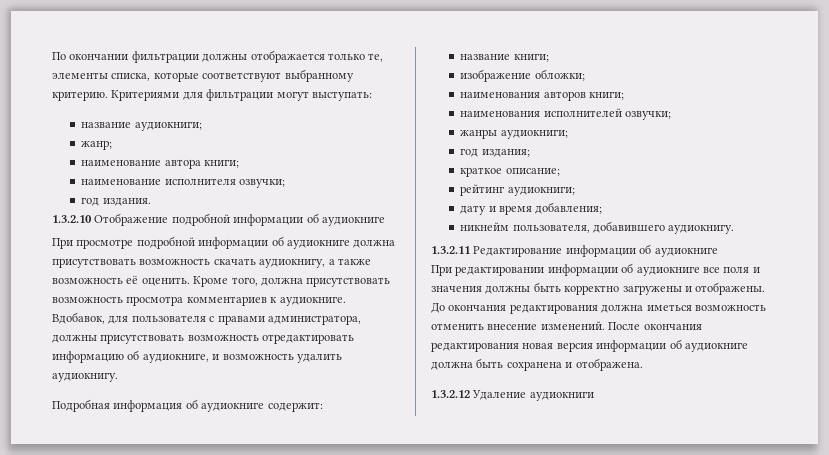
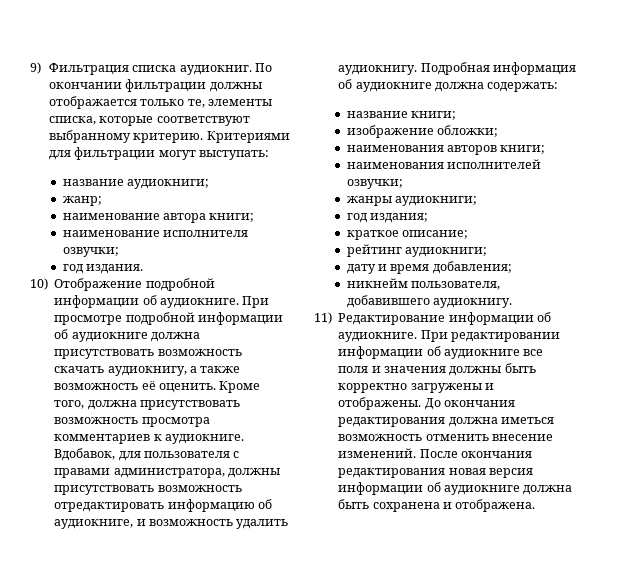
+ 9) Фильтрация списка аудиокниг.
- 1.3.2.10 Отображение подробной информации об аудиокниге
- При просмотре подробной информации об аудиокниге должна присутствовать возможность скачать аудиокнигу, а также возможность её оценить.
+ 10) Отображение подробной информации об аудиокниге. При просмотре подробной информации об аудиокниге должна присутствовать возможность скачать аудиокнигу, а также возможность её оценить.
- Вдобавок, для пользователя с правами администратора, должны присутствовать возможность отредактировать информацию об аудиокниге, и возможность удалить аудиокнигу.
- Подробная информация об аудиокниге содержит:
+ Вдобавок, для пользователя с правами администратора, должны присутствовать возможность отредактировать информацию об аудиокниге, и возможность удалить аудиокнигу. Подробная информация об аудиокниге должна содержать:
- 1.3.2.11 Редактирование информации об аудиокниге
- При редактировании информации об аудиокниге все поля и значения должны быть корректно загружены и отображены.
+ 11) Редактирование информации об аудиокниге. При редактировании информации об аудиокниге все поля и значения должны быть корректно загружены и отображены.
- 1.3.2.12 Удаление аудиокниги

